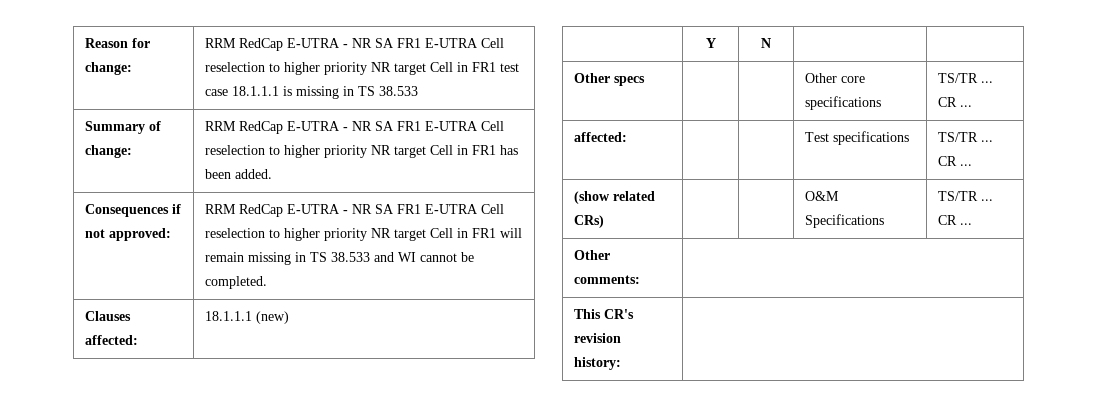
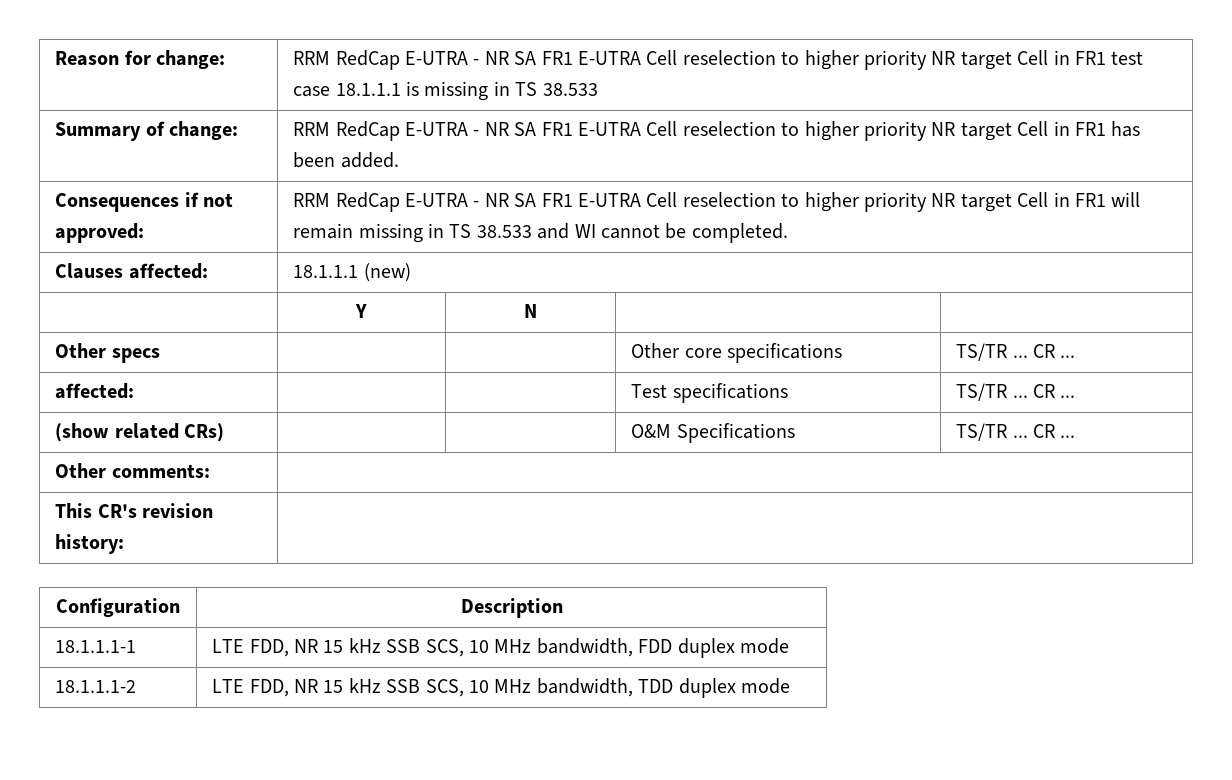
+ Configuration | Description
+ 18.1.1.1-1 | LTE FDD, NR 15 kHz SSB SCS, 10 MHz bandwidth, FDD duplex mode
+ 18.1.1.1-2 | LTE FDD, NR 15 kHz SSB SCS, 10 MHz bandwidth, TDD duplex mode

